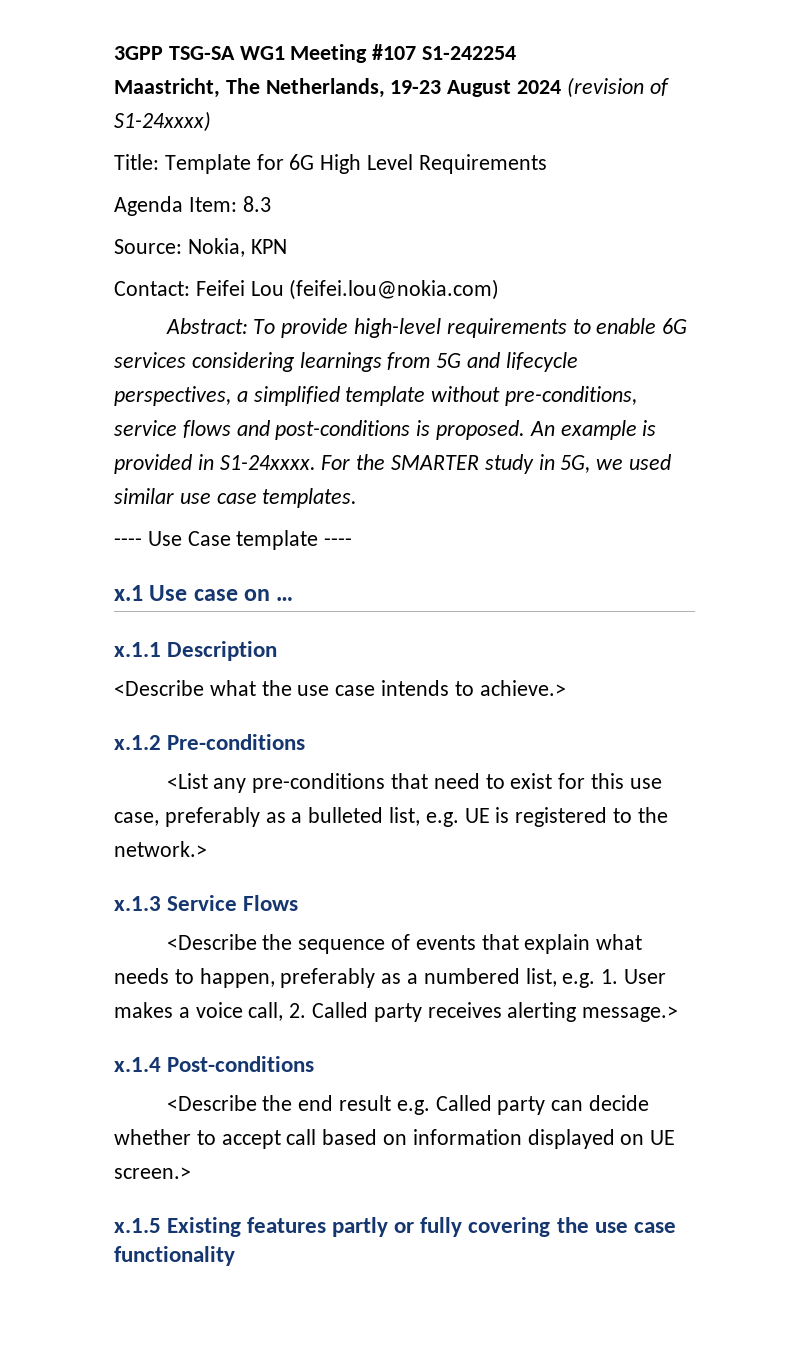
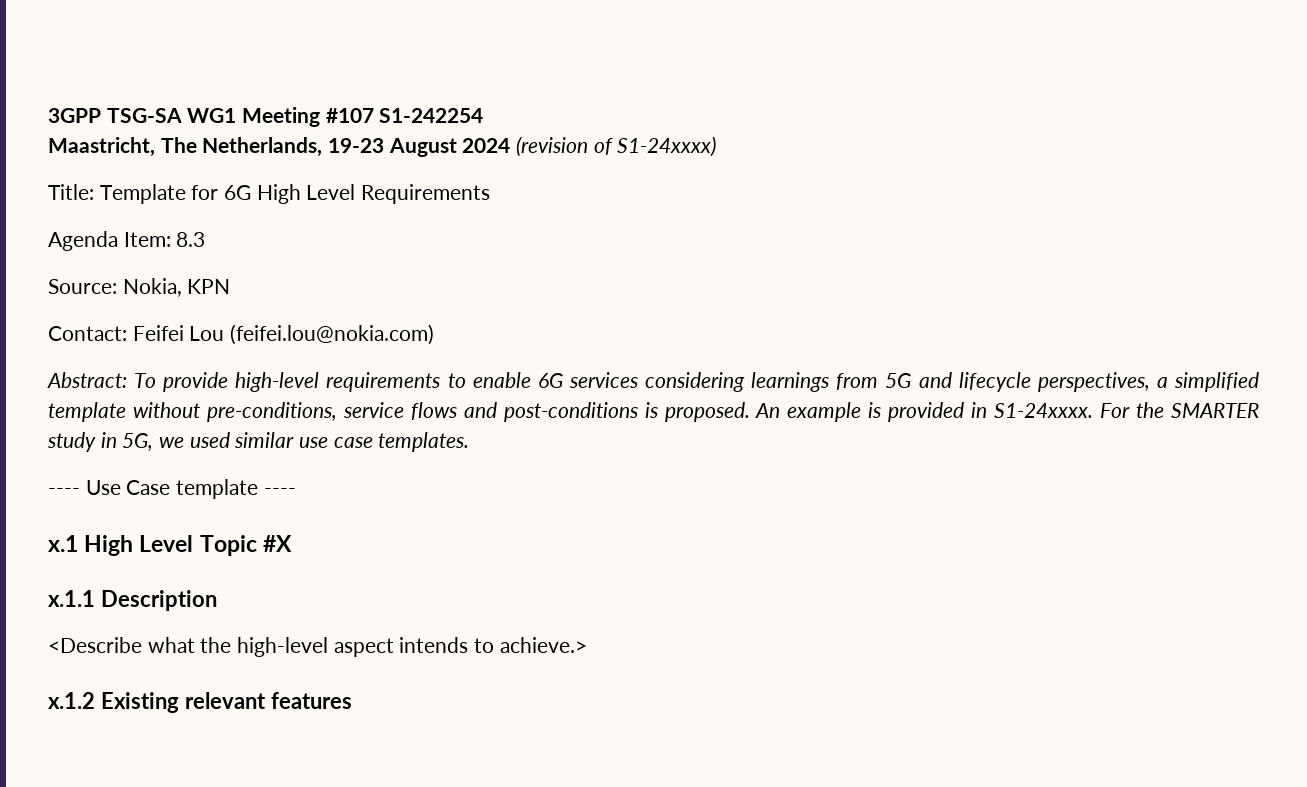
- x.1 Use case on …
+ x.1 High Level Topic #X
- <Describe what the use case intends to achieve.>
+ <Describe what the high-level aspect intends to achieve.>
- x.1.2 Pre-conditions
- <List any pre-conditions that need to exist for this use case, preferably as a bulleted list, e.g. UE is registered to the network.>
- x.1.3 Service Flows
- <Describe the sequence of events that explain what needs to happen, preferably as a numbered list, e.g. 1. User makes a voice call, 2. Called party receives alerting message.>
- x.1.4 Post-conditions
- <Describe the end result e.g. Called party can decide whether to accept call based on information displayed on UE screen.>
- x.1.5 Existing features partly or fully covering the use case functionality
+ x.1.2 Existing relevant features

